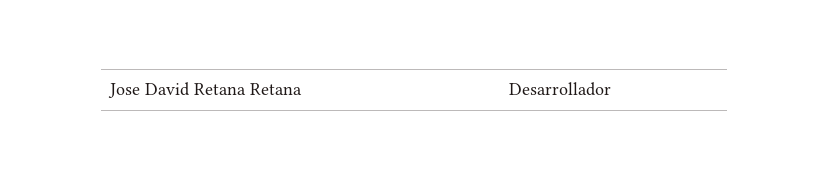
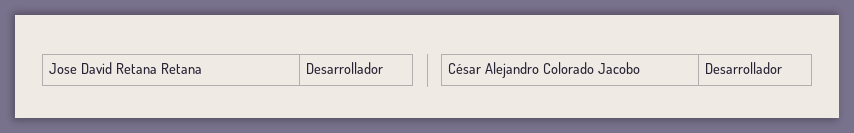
+ César Alejandro Colorado Jacobo | Desarrollador

